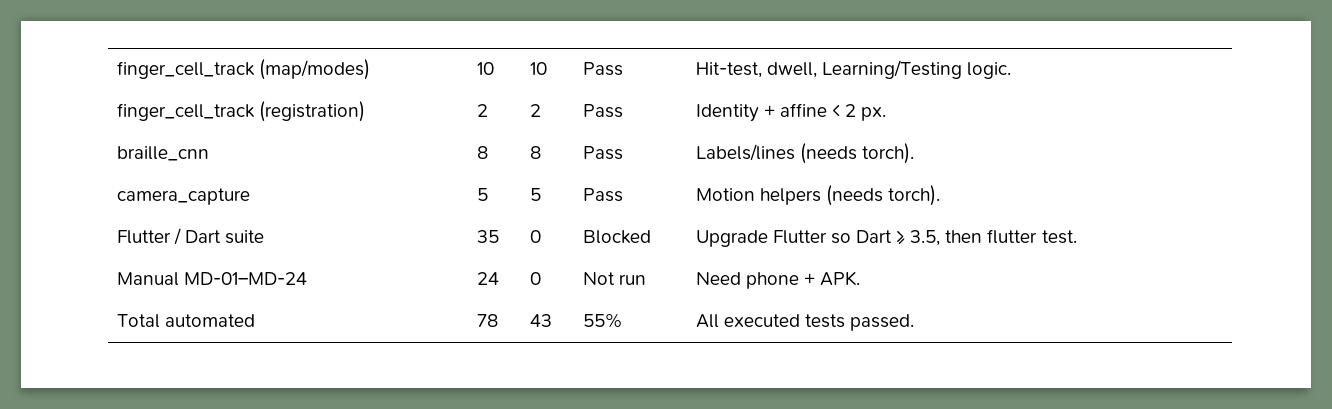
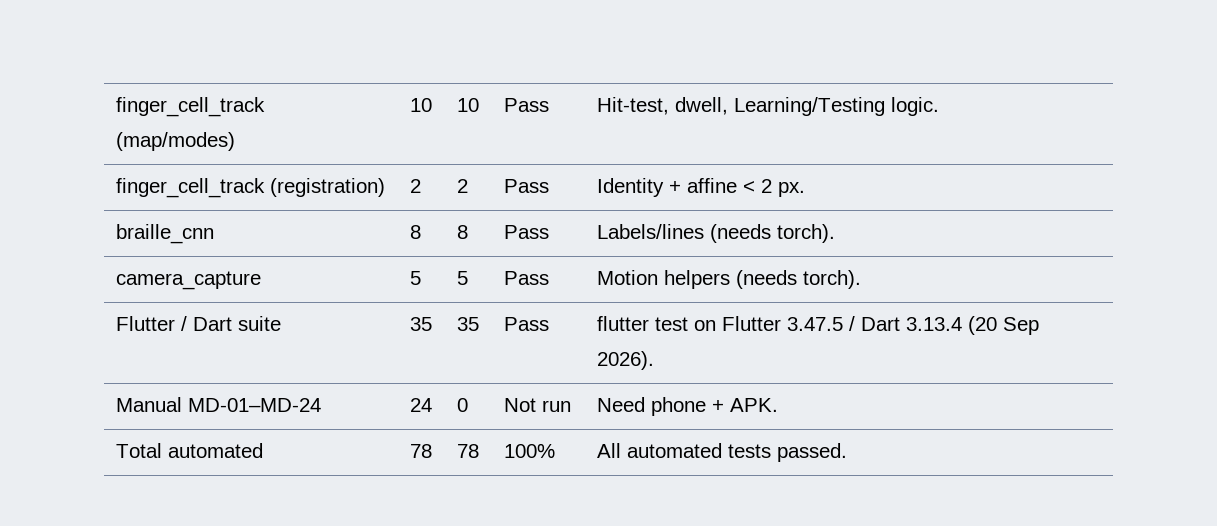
- Flutter / Dart suite | 35 | 0 | Blocked | Upgrade Flutter so Dart ≥ 3.5, then flutter test.
+ Flutter / Dart suite | 35 | 35 | Pass | flutter test on Flutter 3.47.5 / Dart 3.13.4 (20 Sep 2026).
- Total automated | 78 | 43 | 55% | All executed tests passed.
+ Total automated | 78 | 78 | 100% | All automated tests passed.

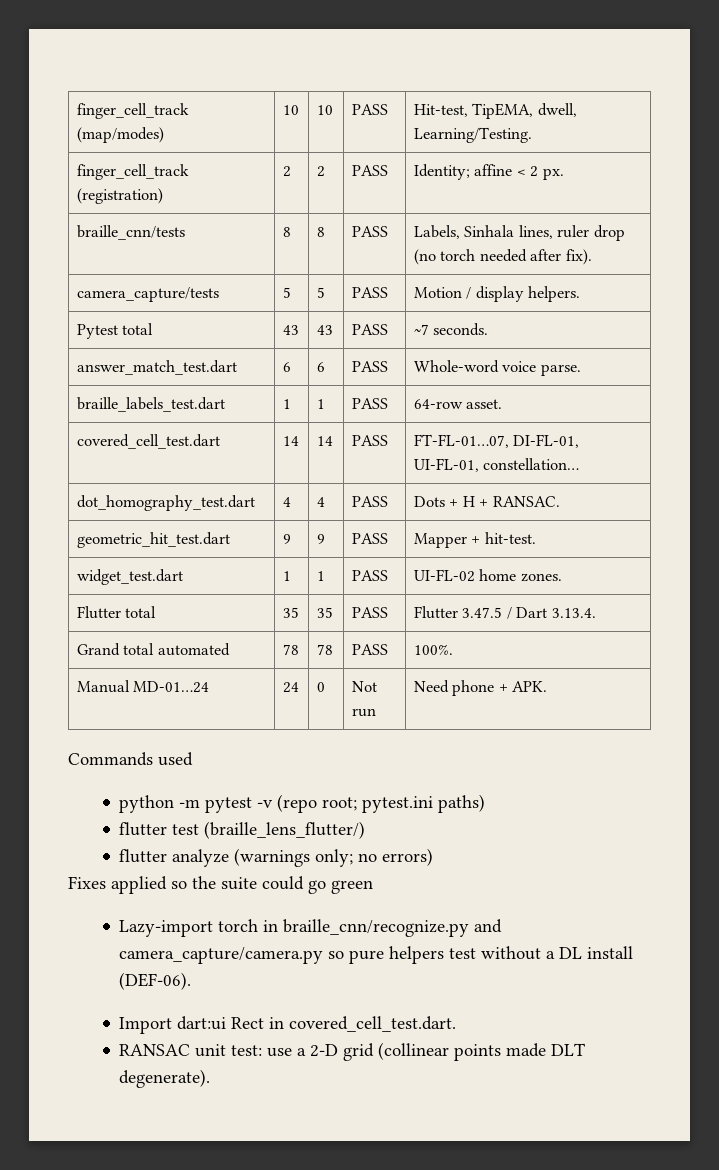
- finger_cell_track (map/modes) | 10 | 10 | Pass | Hit-test, dwell, Learning/Testing logic.
+ finger_cell_track (map/modes) | 10 | 10 | PASS | Hit-test, TipEMA, dwell, Learning/Testing.
- finger_cell_track (registration) | 2 | 2 | Pass | Identity + affine < 2 px.
+ finger_cell_track (registration) | 2 | 2 | PASS | Identity; affine < 2 px.
- braille_cnn | 8 | 8 | Pass | Labels/lines (needs torch).
- camera_capture | 5 | 5 | Pass | Motion helpers (needs torch).
- Flutter / Dart suite | 35 | 35 | Pass | flutter test on Flutter 3.47.5 / Dart 3.13.4 (20 Sep 2026).
+ braille_cnn/tests | 8 | 8 | PASS | Labels, Sinhala lines, ruler drop (no torch needed after fix).
+ camera_capture/tests | 5 | 5 | PASS | Motion / display helpers.
+ Pytest total | 43 | 43 | PASS | ~7 seconds.
+ answer_match_test.dart | 6 | 6 | PASS | Whole-word voice parse.
+ braille_labels_test.dart | 1 | 1 | PASS | 64-row asset.
+ covered_cell_test.dart | 14 | 14 | PASS | FT-FL-01…07, DI-FL-01, UI-FL-01, constellation…
+ dot_homography_test.dart | 4 | 4 | PASS | Dots + H + RANSAC.
+ geometric_hit_test.dart | 9 | 9 | PASS | Mapper + hit-test.
+ widget_test.dart | 1 | 1 | PASS | UI-FL-02 home zones.
+ Flutter total | 35 | 35 | PASS | Flutter 3.47.5 / Dart 3.13.4.
+ Grand total automated | 78 | 78 | PASS | 100%.
- Manual MD-01–MD-24 | 24 | 0 | Not run | Need phone + APK.
+ Manual MD-01…24 | 24 | 0 | Not run | Need phone + APK.
- Total automated | 78 | 78 | 100% | All automated tests passed.
+ Commands used
+ python -m pytest -v (repo root; pytest.ini paths)
+ flutter test (braille_lens_flutter/)
+ flutter analyze (warnings only; no errors)
+ Fixes applied so the suite could go green
+ Lazy-import torch in braille_cnn/recognize.py and camera_capture/camera.py so pure helpers test without a DL install (DEF-06).
+ Import dart:ui Rect in covered_cell_test.dart.
+ RANSAC unit test: use a 2-D grid (collinear points made DLT degenerate).

